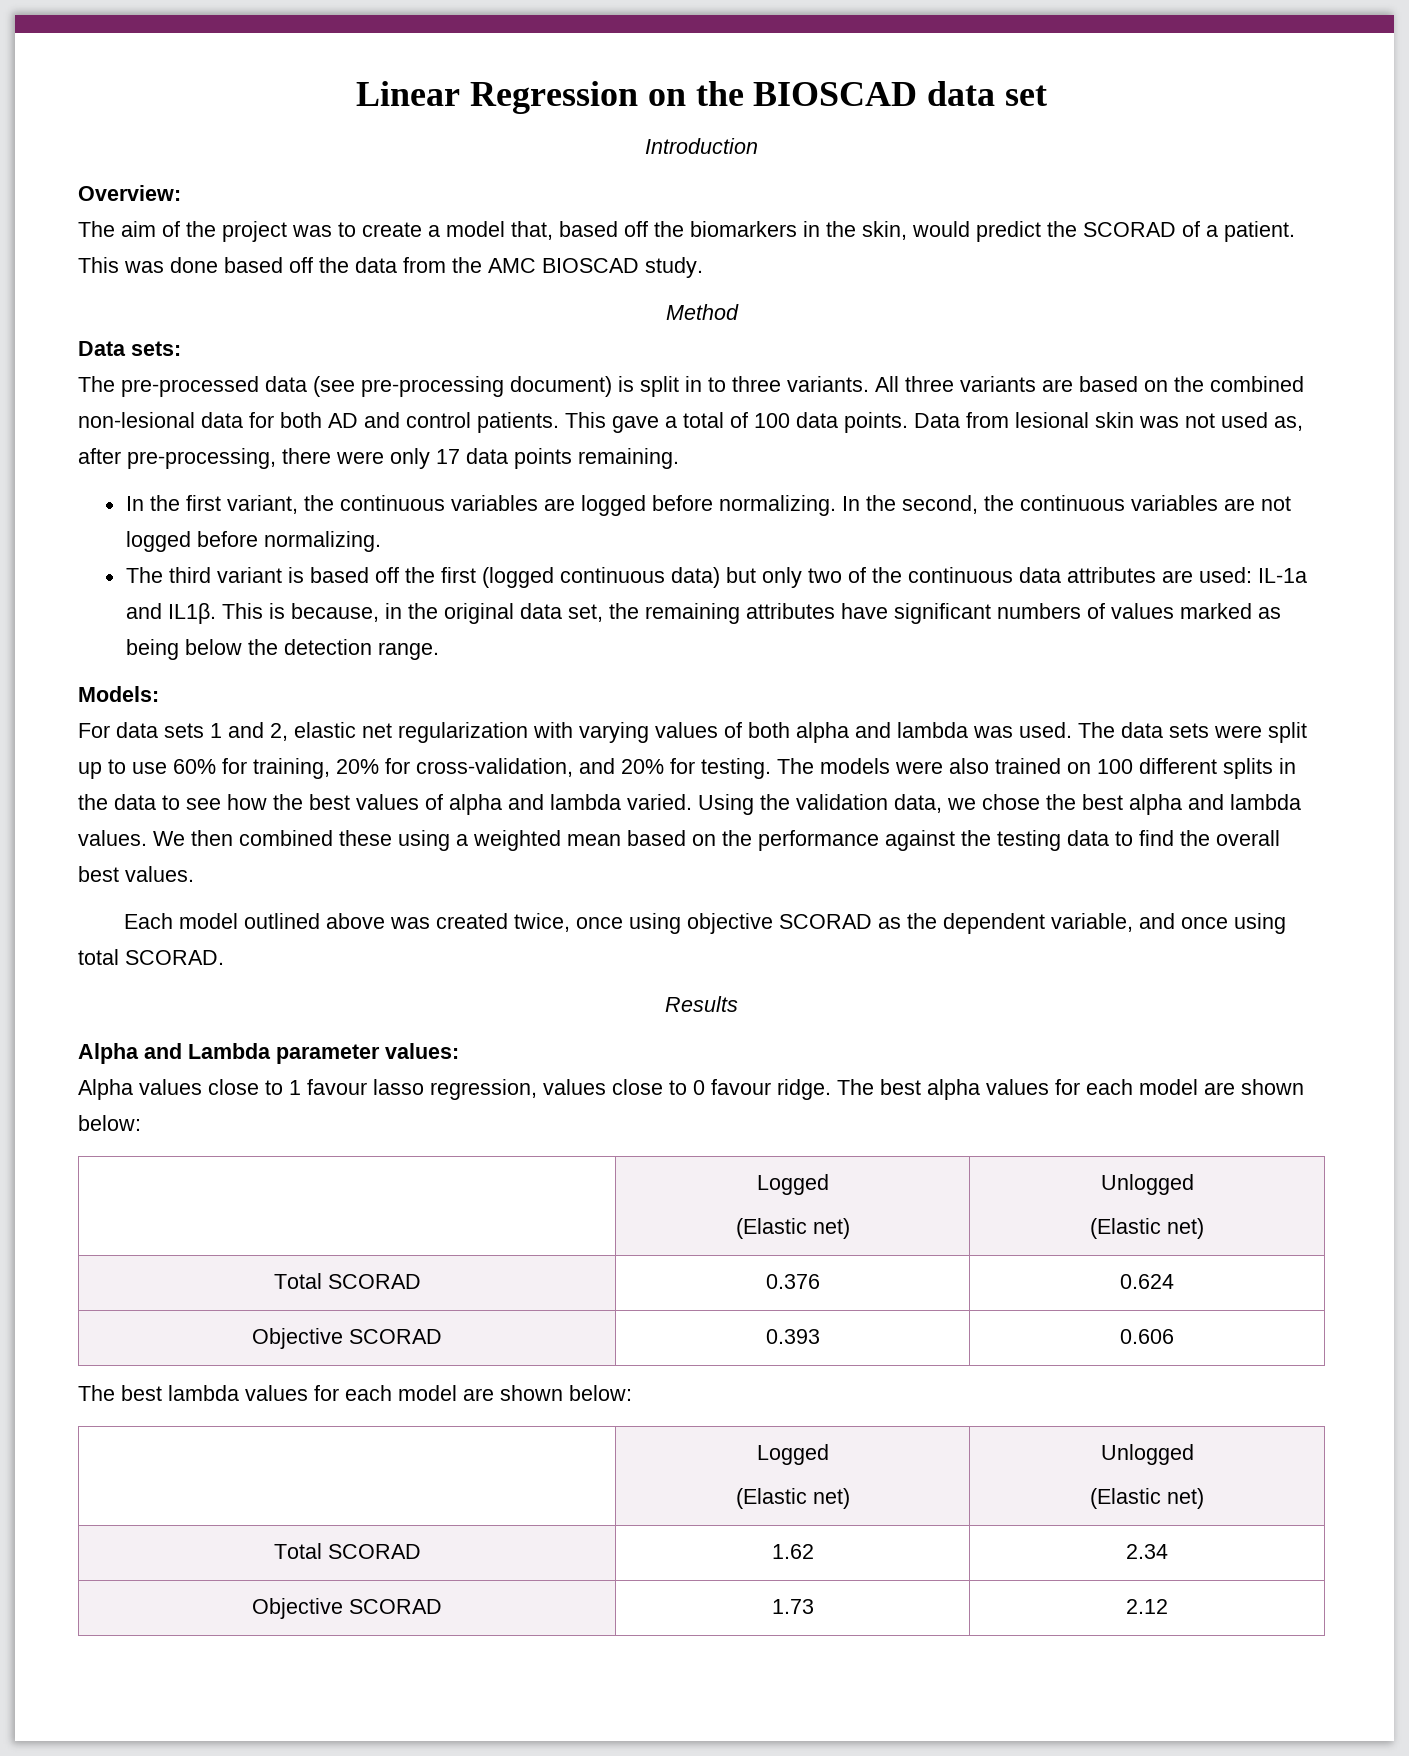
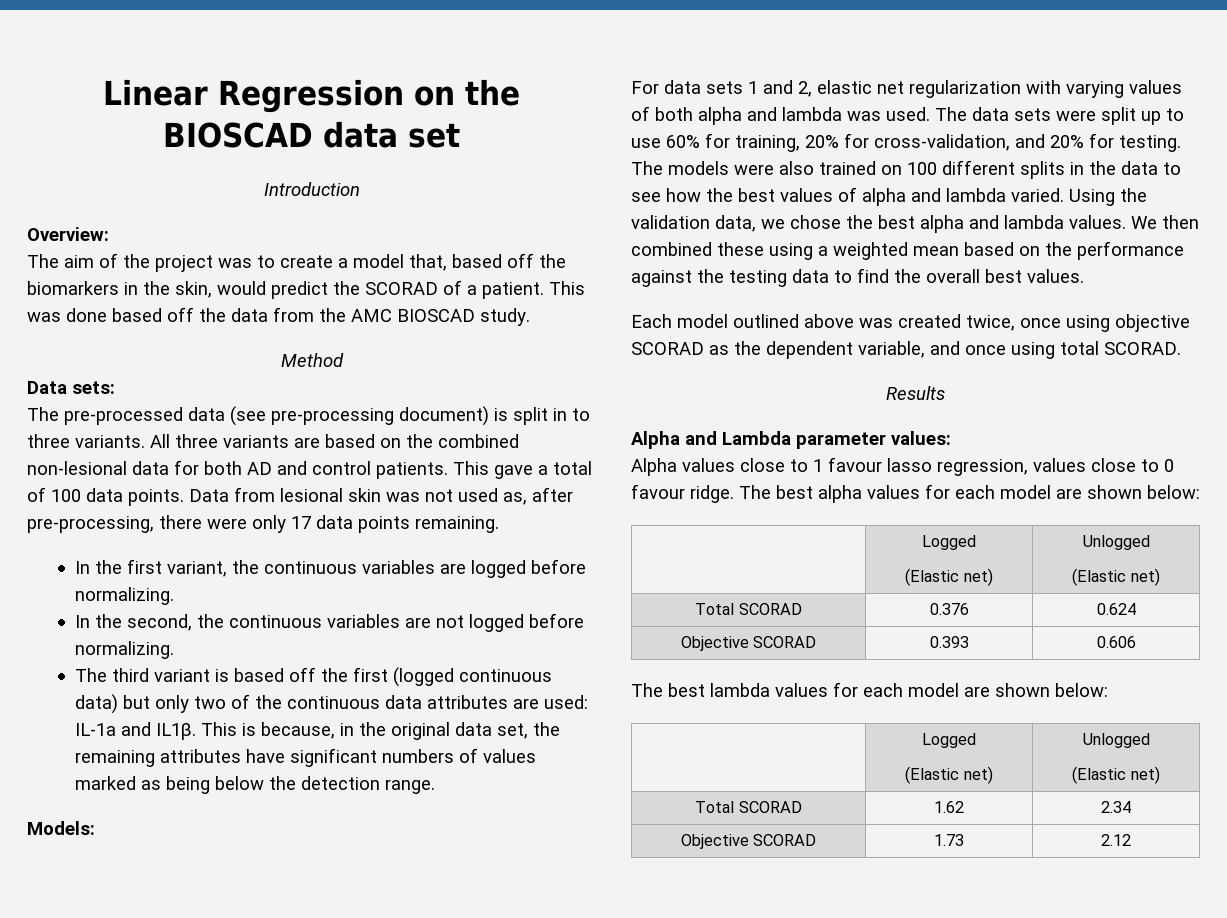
- In the first variant, the continuous variables are logged before normalizing. In the second, the continuous variables are not logged before normalizing.
+ In the first variant, the continuous variables are logged before normalizing.
+ In the second, the continuous variables are not logged before normalizing.

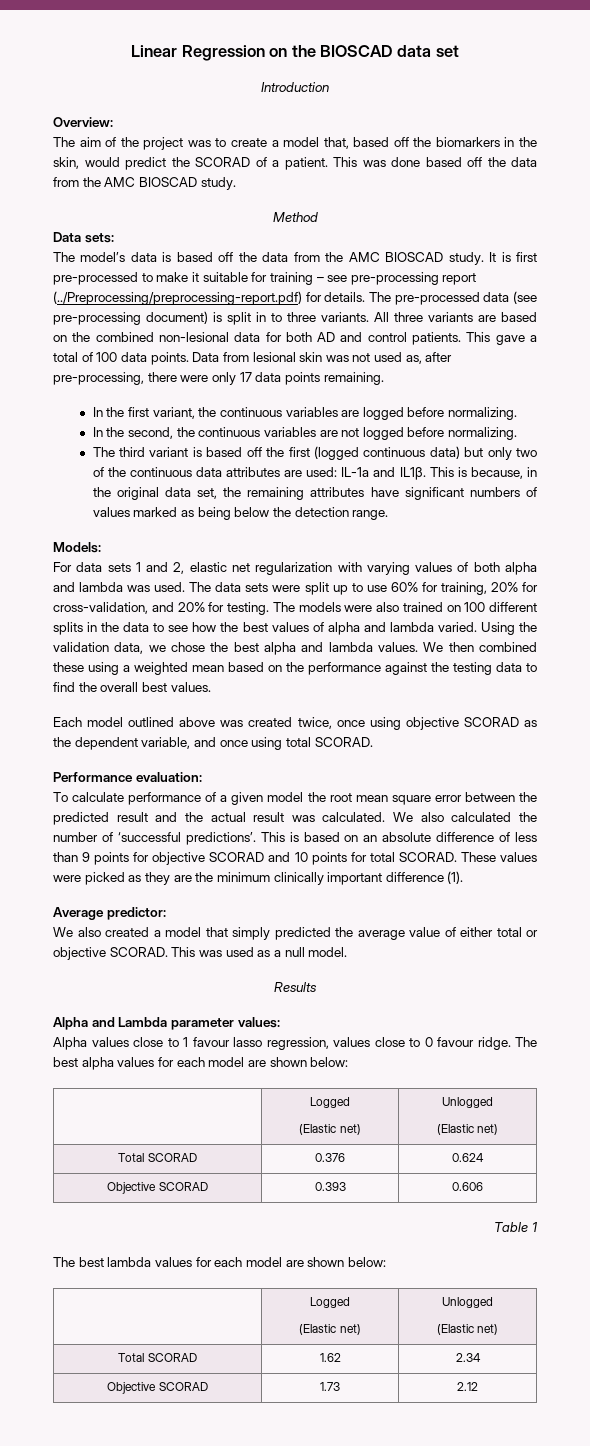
- The pre-processed data (see pre-processing document) is split in to three variants.
+ The model’s data is based off the data from the AMC BIOSCAD study. It is first pre-processed to make it suitable for training – see pre-processing report (../Preprocessing/preprocessing-report.pdf) for details. The pre-processed data (see pre-processing document) is split in to three variants.
+ Performance evaluation:
+ To calculate performance of a given model the root mean square error between the predicted result and the actual result was calculated. We also calculated the number of ‘successful predictions’. This is based on an absolute difference of less than 9 points for objective SCORAD and 10 points for total SCORAD. These values were picked as they are the minimum clinically important difference (1).
+ Average predictor:
+ We also created a model that simply predicted the average value of either total or objective SCORAD. This was used as a null model.
+ Table 1

